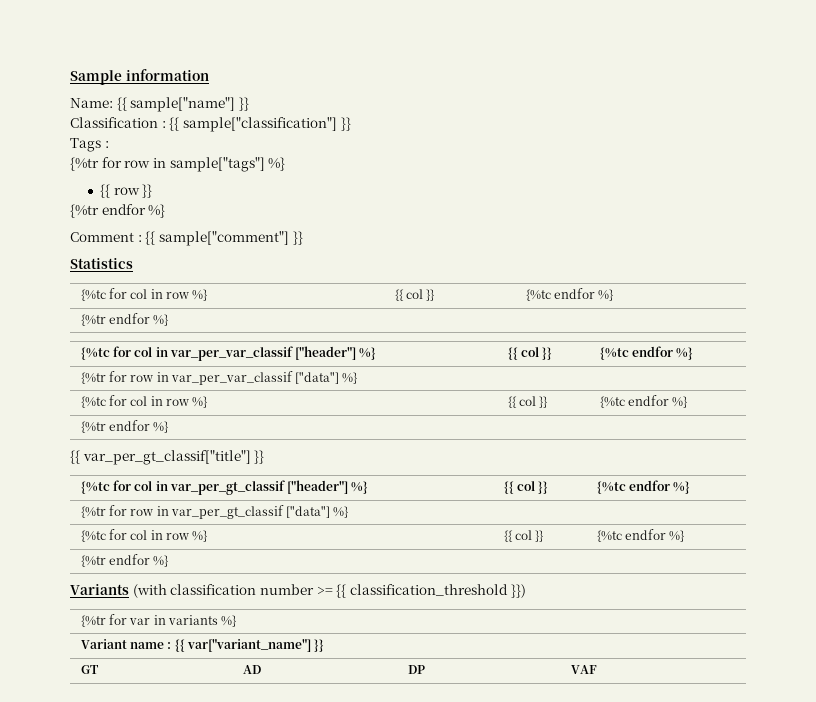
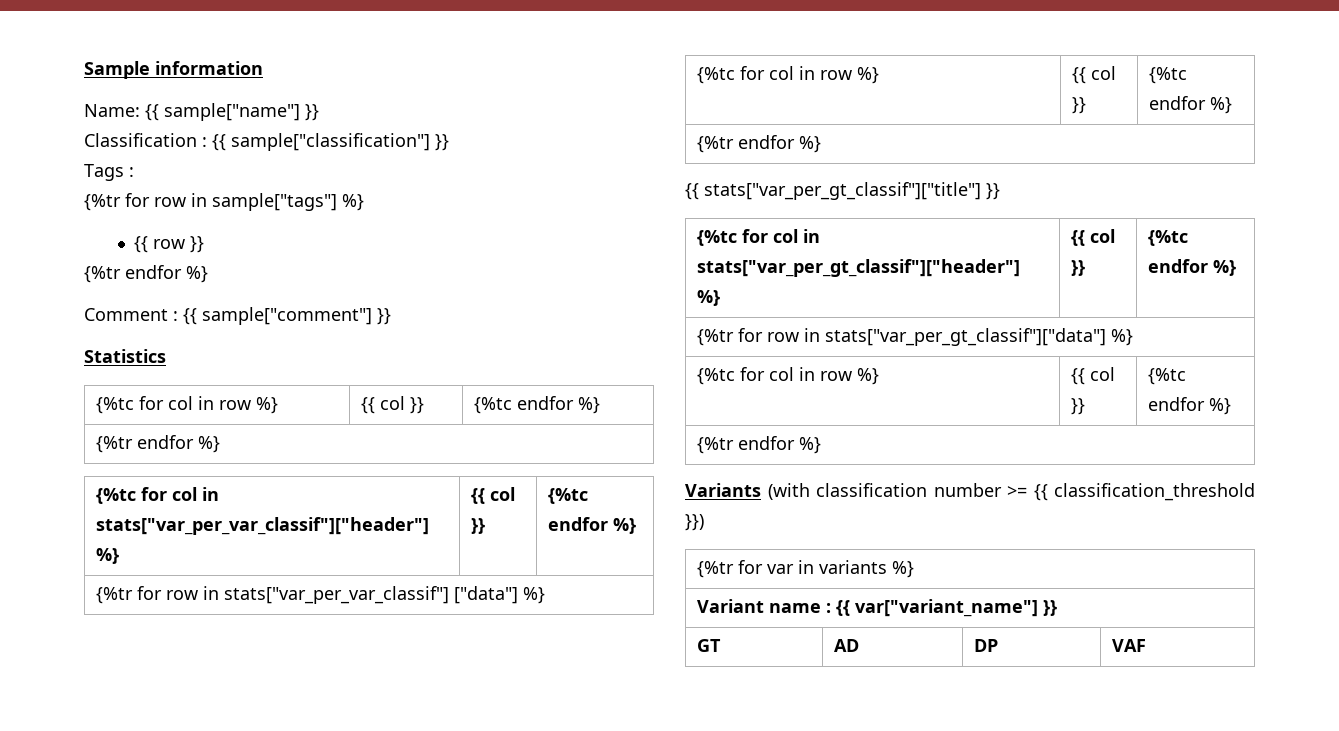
- {%tc for col in var_per_var_classif ["header"] %} | {{ col }} | {%tc endfor %}
+ {%tc for col in stats["var_per_var_classif"]["header"] %} | {{ col }} | {%tc endfor %}
- {%tr for row in var_per_var_classif ["data"] %}
+ {%tr for row in stats["var_per_var_classif"] ["data"] %}
- {{ var_per_gt_classif["title"] }}
+ {{ stats["var_per_gt_classif"]["title"] }}
- {%tc for col in var_per_gt_classif ["header"] %} | {{ col }} | {%tc endfor %}
+ {%tc for col in stats["var_per_gt_classif"]["header"] %} | {{ col }} | {%tc endfor %}
- {%tr for row in var_per_gt_classif ["data"] %}
+ {%tr for row in stats["var_per_gt_classif"]["data"] %}

